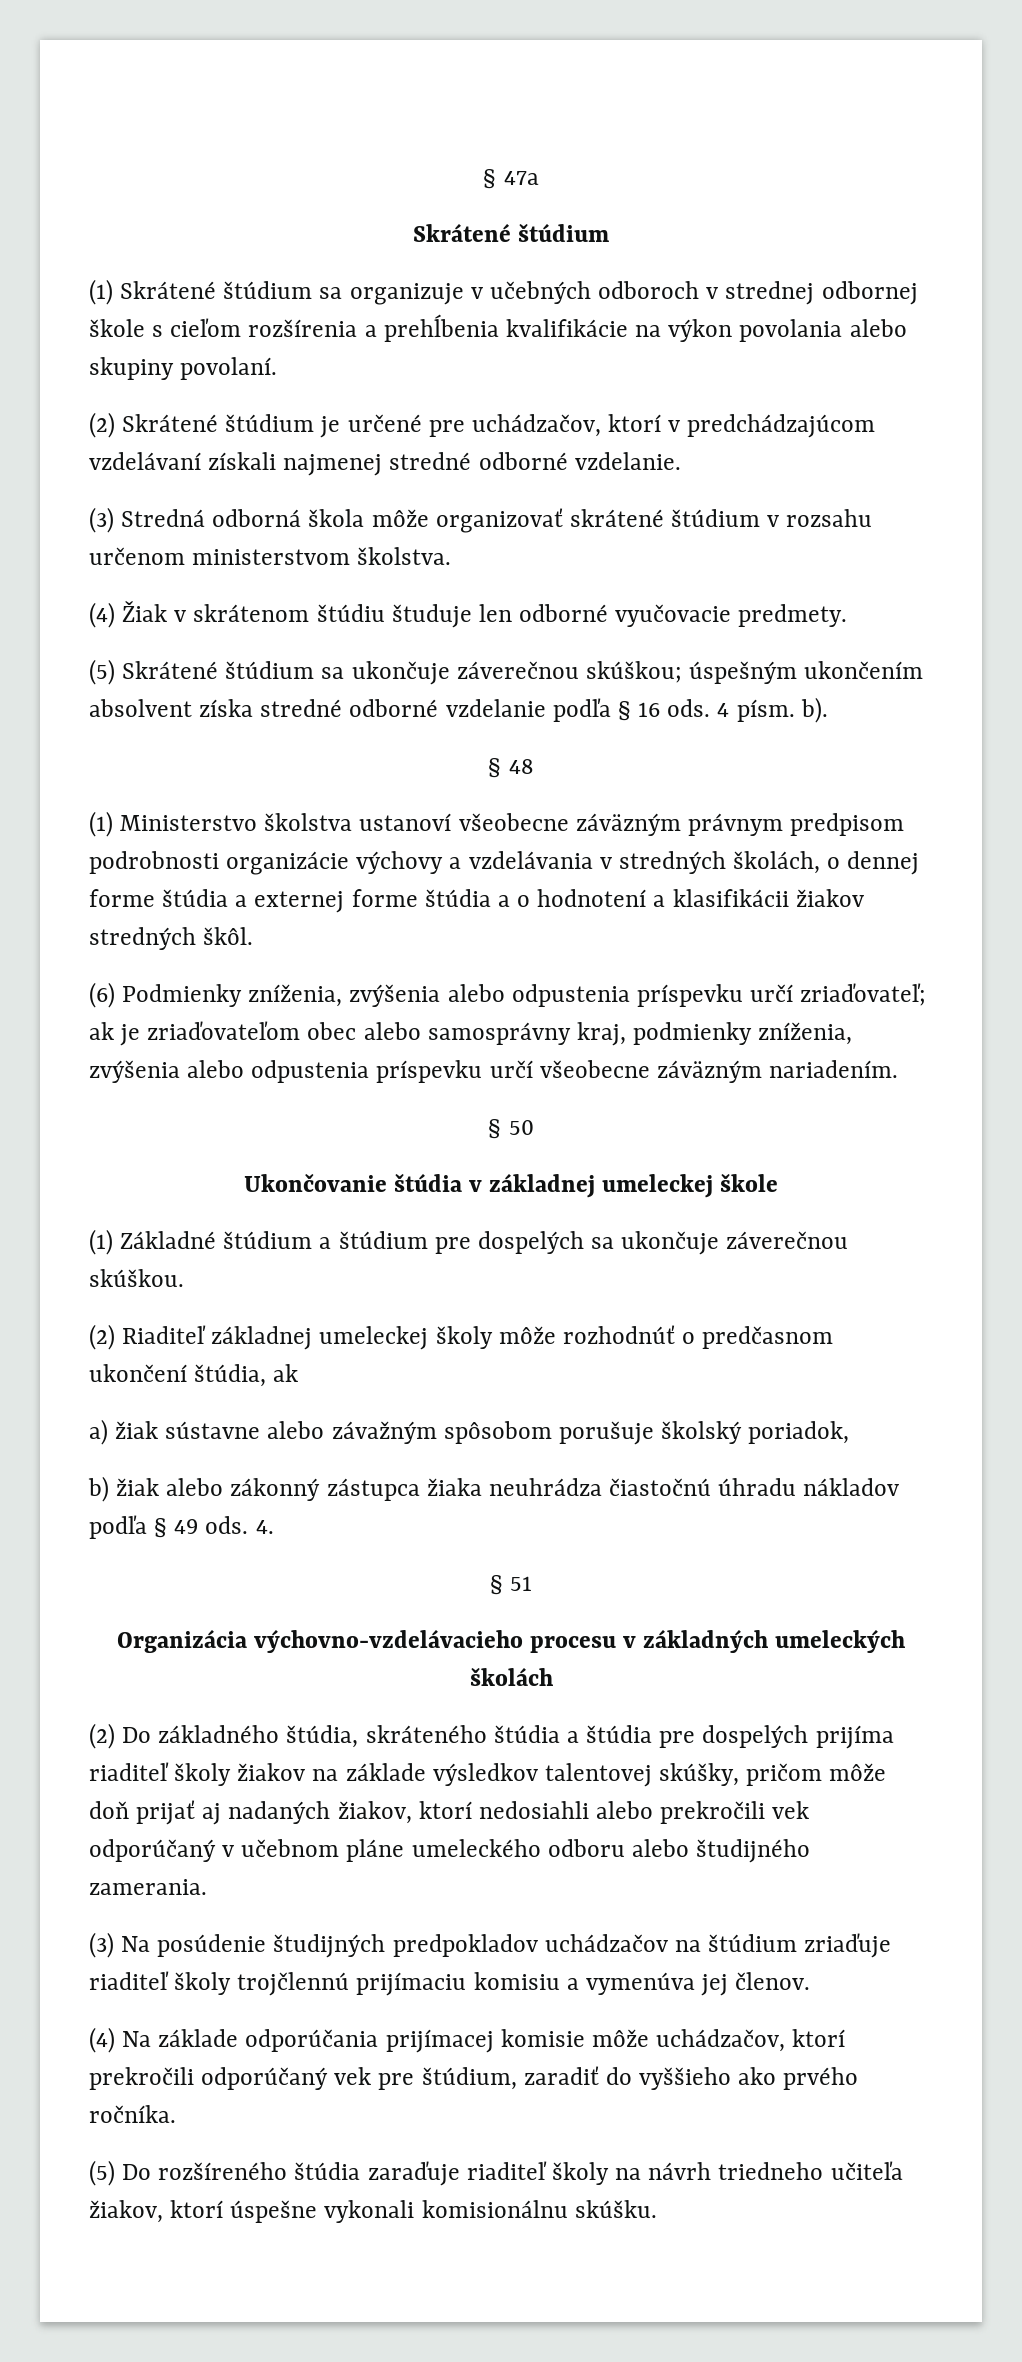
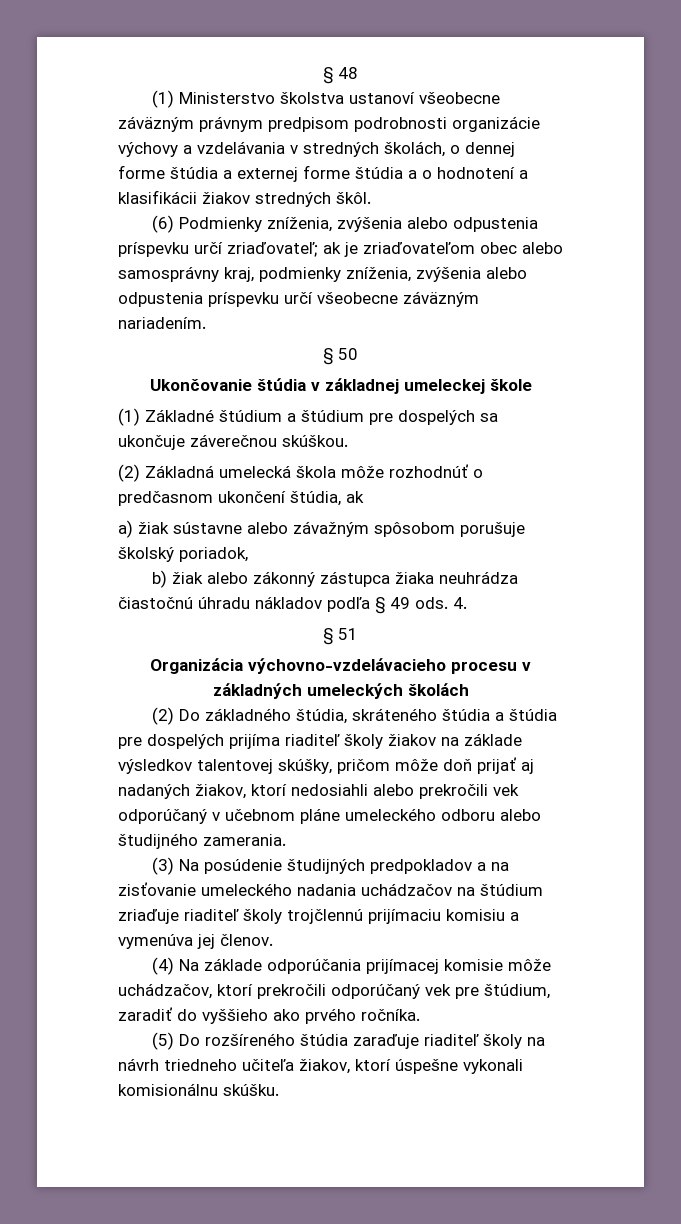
- § 47a
- Skrátené štúdium
- (1) Skrátené štúdium sa organizuje v učebných odboroch v strednej odbornej škole s cieľom rozšírenia a prehĺbenia kvalifikácie na výkon povolania alebo skupiny povolaní.
- (2) Skrátené štúdium je určené pre uchádzačov, ktorí v predchádzajúcom vzdelávaní získali najmenej stredné odborné vzdelanie.
- (3) Stredná odborná škola môže organizovať skrátené štúdium v rozsahu určenom ministerstvom školstva.
- (4) Žiak v skrátenom štúdiu študuje len odborné vyučovacie predmety.
- (5) Skrátené štúdium sa ukončuje záverečnou skúškou; úspešným ukončením absolvent získa stredné odborné vzdelanie podľa § 16 ods. 4 písm. b).
- (2) Riaditeľ základnej umeleckej školy môže rozhodnúť o predčasnom ukončení štúdia, ak
+ (2) Základná umelecká škola môže rozhodnúť o predčasnom ukončení štúdia, ak
- (3) Na posúdenie študijných predpokladov uchádzačov na štúdium zriaďuje riaditeľ školy trojčlennú prijímaciu komisiu a vymenúva jej členov.
+ (3) Na posúdenie študijných predpokladov a na zisťovanie umeleckého nadania uchádzačov na štúdium zriaďuje riaditeľ školy trojčlennú prijímaciu komisiu a vymenúva jej členov.

